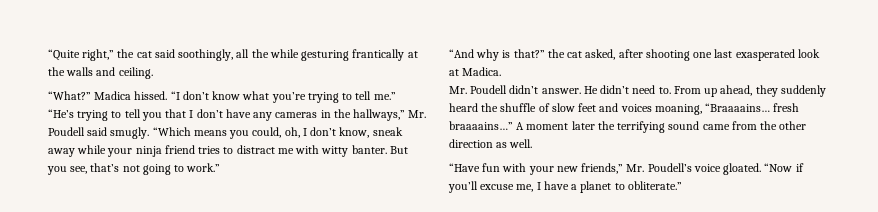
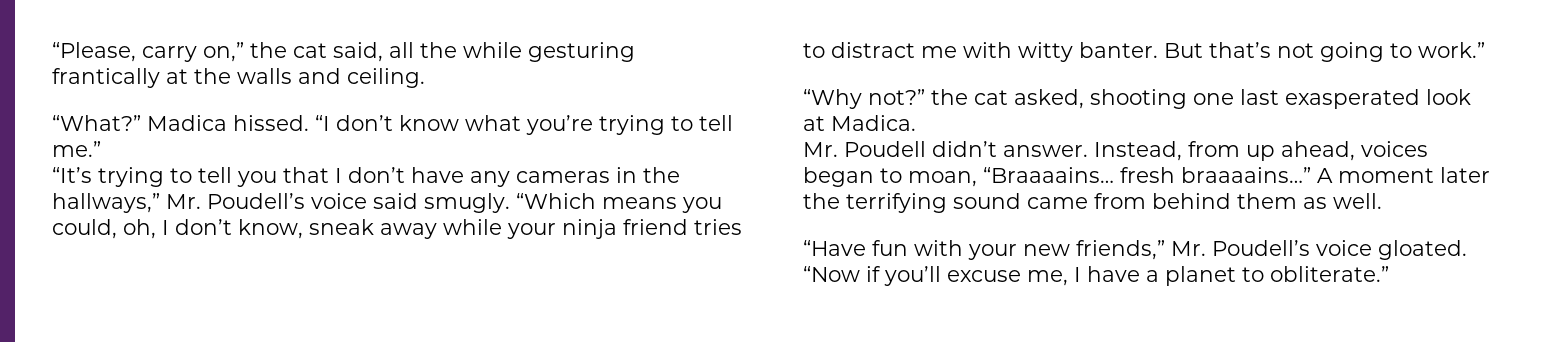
- “Quite right,” the cat said soothingly, all the while gesturing frantically at the walls and ceiling.
+ “Please, carry on,” the cat said, all the while gesturing frantically at the walls and ceiling.
- “He’s trying to tell you that I don’t have any cameras in the hallways,” Mr. Poudell said smugly.
+ “It’s trying to tell you that I don’t have any cameras in the hallways,” Mr. Poudell’s voice said smugly.
- But you see, that’s not going to work.”
+ But that’s not going to work.”
- “And why is that?” the cat asked, after shooting one last exasperated look at Madica.
+ “Why not?” the cat asked, shooting one last exasperated look at Madica.
- He didn’t need to. From up ahead, they suddenly heard the shuffle of slow feet and voices moaning, “Braaaains… fresh braaaains…”
+ Instead, from up ahead, voices began to moan, “Braaaains… fresh braaaains…”
- A moment later the terrifying sound came from the other direction as well.
+ A moment later the terrifying sound came from behind them as well.

